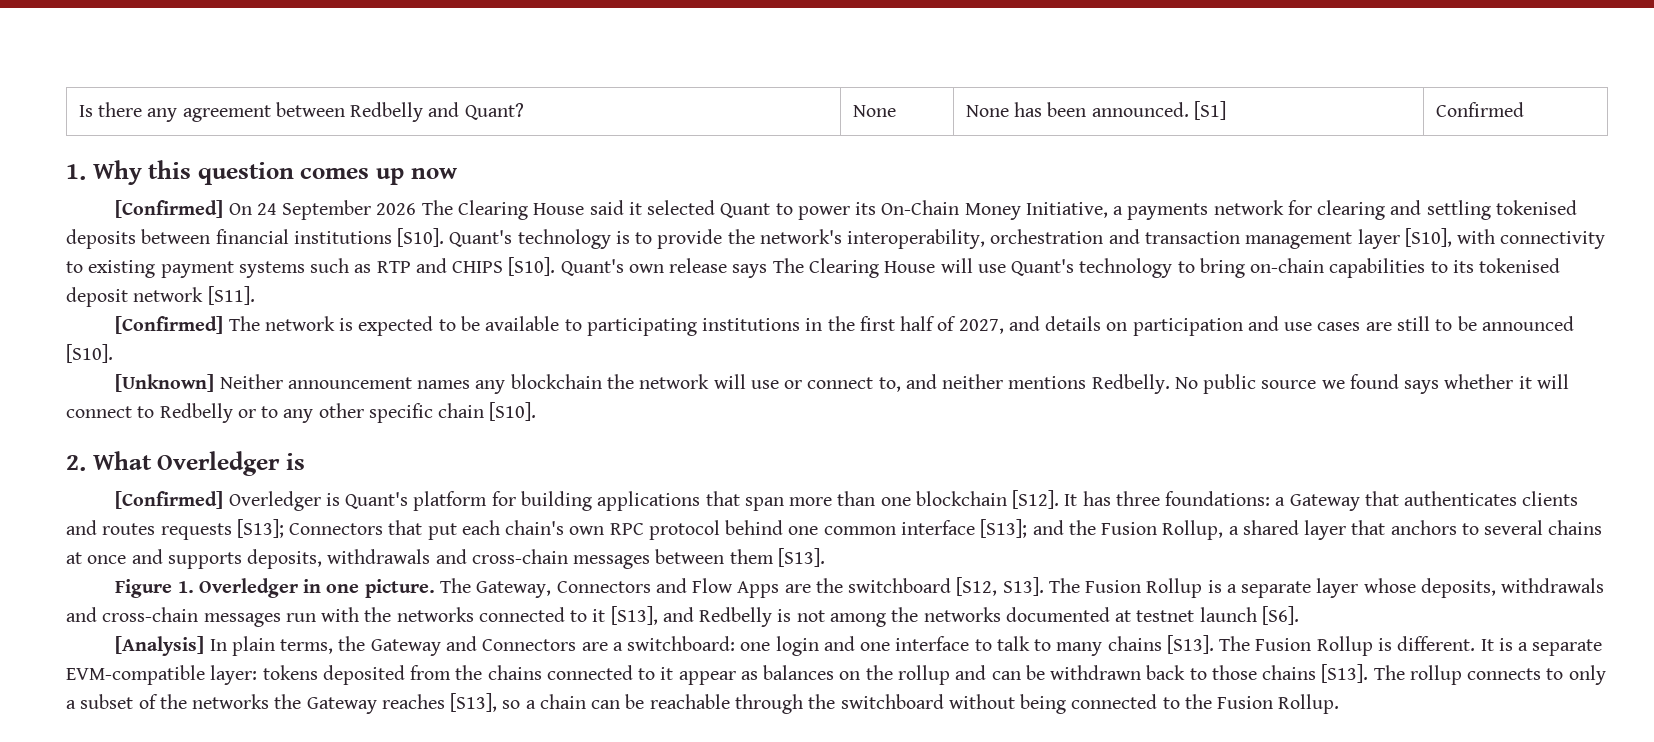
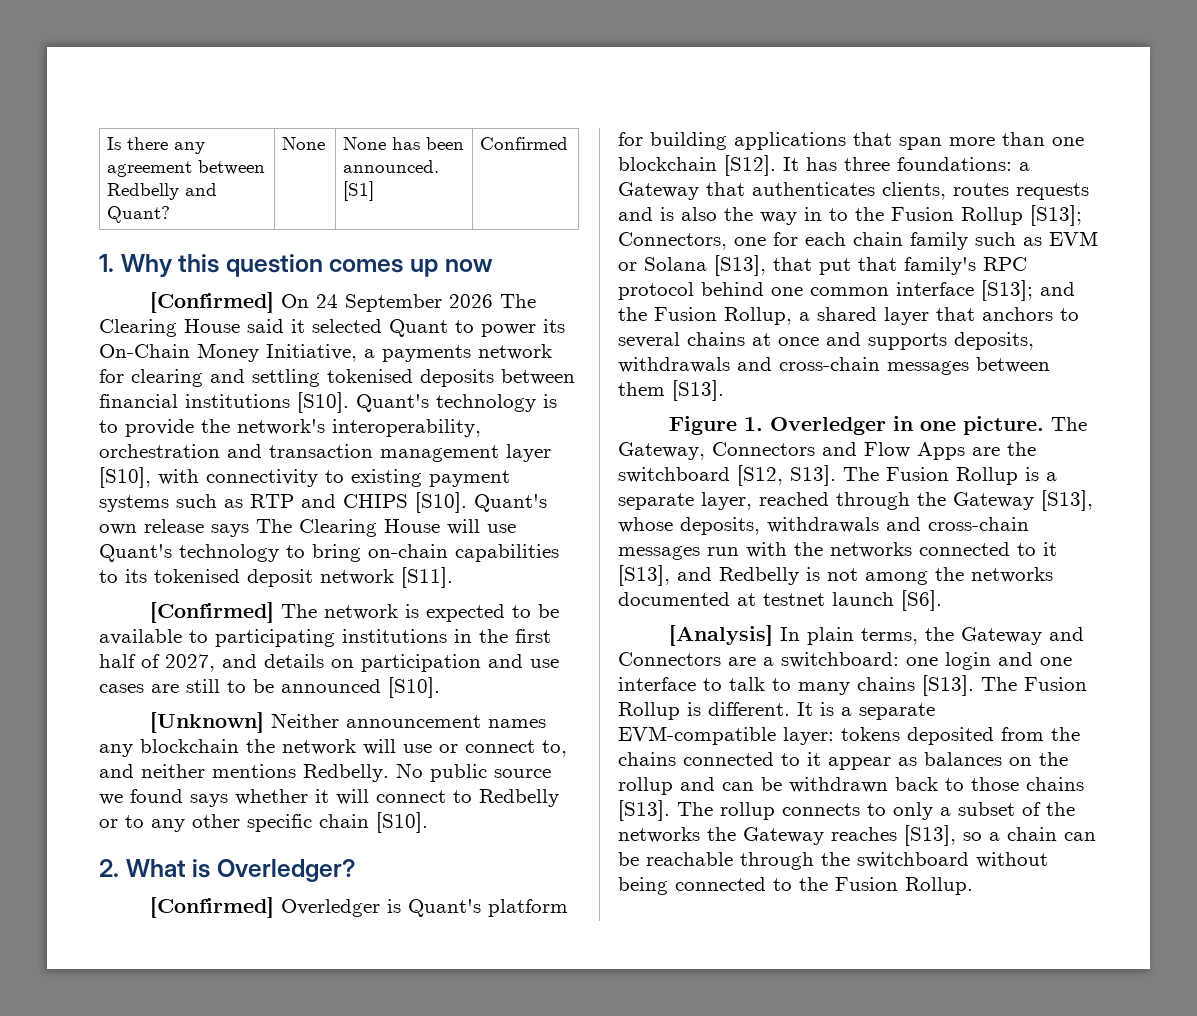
- 2. What Overledger is
+ 2. What is Overledger?
- It has three foundations: a Gateway that authenticates clients and routes requests [S13]; Connectors that put each chain's own RPC protocol behind one common interface [S13]; and the Fusion Rollup, a shared layer that anchors to several chains at once and supports deposits, withdrawals and cross-chain messages between them [S13].
+ It has three foundations: a Gateway that authenticates clients, routes requests and is also the way in to the Fusion Rollup [S13]; Connectors, one for each chain family such as EVM or Solana [S13], that put that family's RPC protocol behind one common interface [S13]; and the Fusion Rollup, a shared layer that anchors to several chains at once and supports deposits, withdrawals and cross-chain messages between them [S13].
- The Fusion Rollup is a separate layer whose deposits, withdrawals and cross-chain messages run with the networks connected to it [S13], and Redbelly is not among the networks documented at testnet launch [S6].
+ The Fusion Rollup is a separate layer, reached through the Gateway [S13], whose deposits, withdrawals and cross-chain messages run with the networks connected to it [S13], and Redbelly is not among the networks documented at testnet launch [S6].

